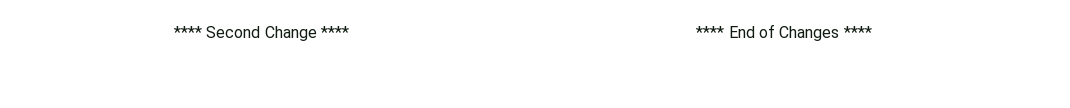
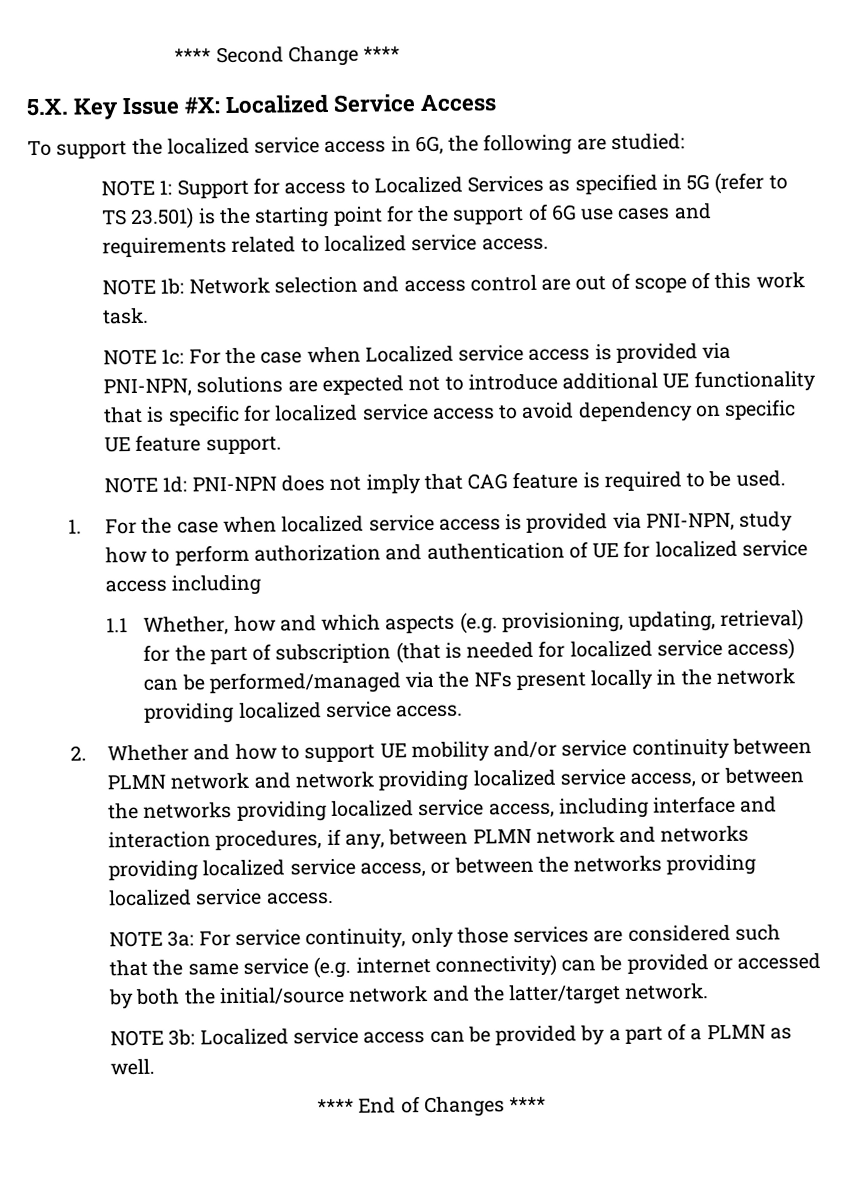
+ 5.X. Key Issue #X: Localized Service Access
+ To support the localized service access in 6G, the following are studied:
+ NOTE 1: Support for access to Localized Services as specified in 5G (refer to TS 23.501) is the starting point for the support of 6G use cases and requirements related to localized service access.
+ NOTE 1b: Network selection and access control are out of scope of this work task.
+ NOTE 1c: For the case when Localized service access is provided via PNI-NPN, solutions are expected not to introduce additional UE functionality that is specific for localized service access to avoid dependency on specific UE feature support.
+ NOTE 1d: PNI-NPN does not imply that CAG feature is required to be used.
+ 1. For the case when localized service access is provided via PNI-NPN, study how to perform authorization and authentication of UE for localized service access including
+ 1.1 Whether, how and which aspects (e.g. provisioning, updating, retrieval) for the part of subscription (that is needed for localized service access) can be performed/managed via the NFs present locally in the network providing localized service access.
+ 2. Whether and how to support UE mobility and/or service continuity between PLMN network and network providing localized service access, or between the networks providing localized service access, including interface and interaction procedures, if any, between PLMN network and networks providing localized service access, or between the networks providing localized service access.
+ NOTE 3a: For service continuity, only those services are considered such that the same service (e.g. internet connectivity) can be provided or accessed by both the initial/source network and the latter/target network.
+ NOTE 3b: Localized service access can be provided by a part of a PLMN as well.

